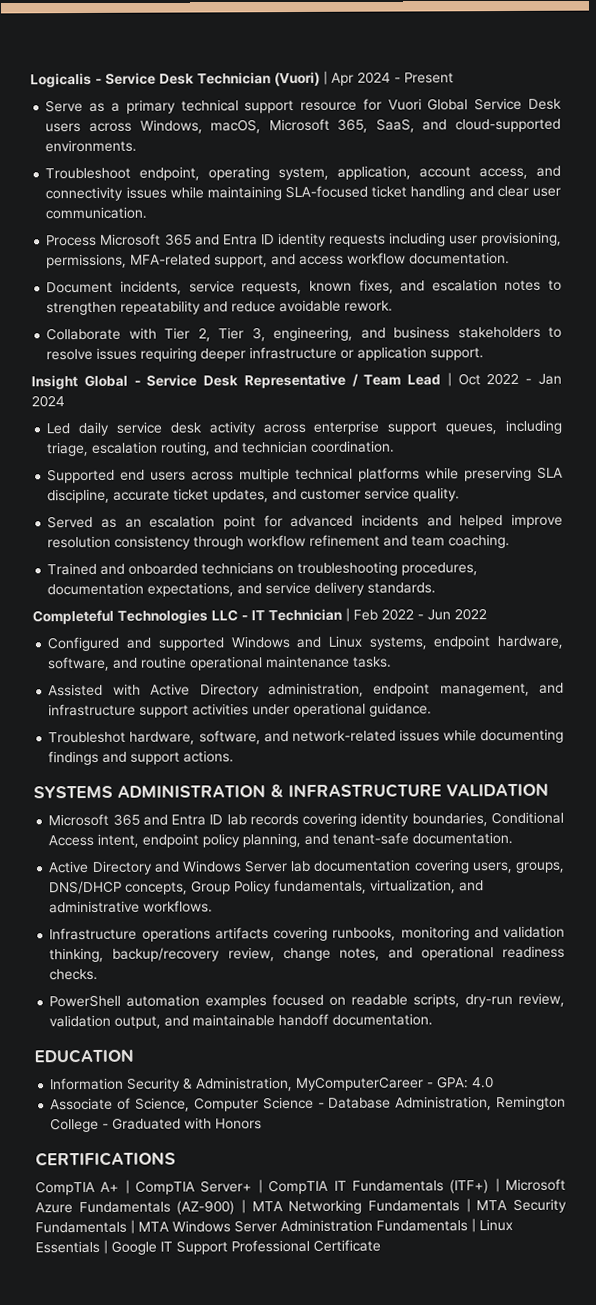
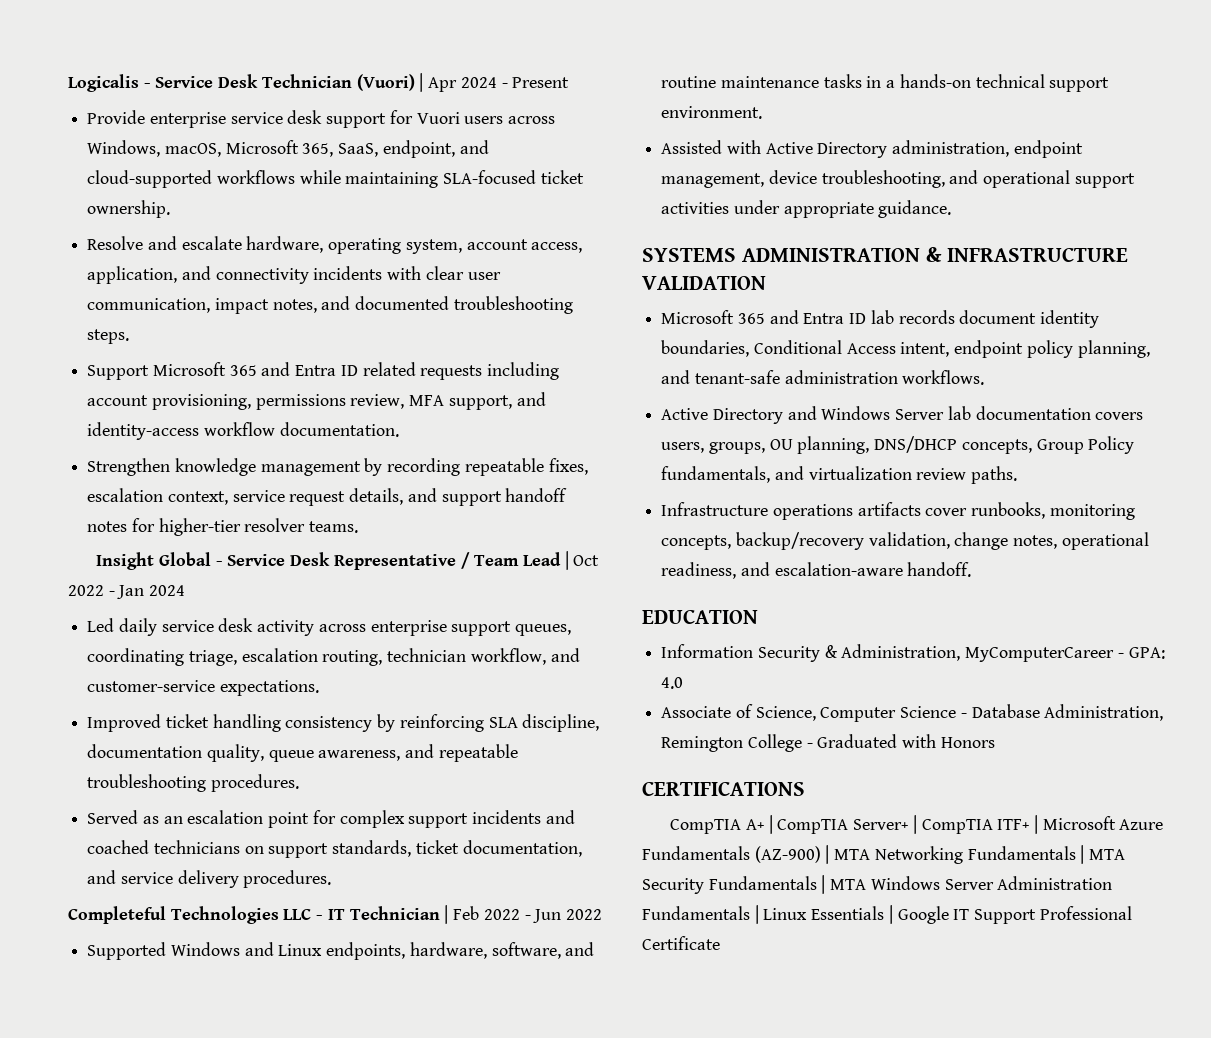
- Serve as a primary technical support resource for Vuori Global Service Desk users across Windows, macOS, Microsoft 365, SaaS, and cloud-supported environments.
- Troubleshoot endpoint, operating system, application, account access, and connectivity issues while maintaining SLA-focused ticket handling and clear user communication.
- Process Microsoft 365 and Entra ID identity requests including user provisioning, permissions, MFA-related support, and access workflow documentation.
+ Provide enterprise service desk support for Vuori users across Windows, macOS, Microsoft 365, SaaS, endpoint, and cloud-supported workflows while maintaining SLA-focused ticket ownership.
+ Resolve and escalate hardware, operating system, account access, application, and connectivity incidents with clear user communication, impact notes, and documented troubleshooting steps.
+ Support Microsoft 365 and Entra ID related requests including account provisioning, permissions review, MFA support, and identity-access workflow documentation.
- Document incidents, service requests, known fixes, and escalation notes to strengthen repeatability and reduce avoidable rework.
- Collaborate with Tier 2, Tier 3, engineering, and business stakeholders to resolve issues requiring deeper infrastructure or application support.
+ Strengthen knowledge management by recording repeatable fixes, escalation context, service request details, and support handoff notes for higher-tier resolver teams.
- Led daily service desk activity across enterprise support queues, including triage, escalation routing, and technician coordination.
- Supported end users across multiple technical platforms while preserving SLA discipline, accurate ticket updates, and customer service quality.
+ Led daily service desk activity across enterprise support queues, coordinating triage, escalation routing, technician workflow, and customer-service expectations.
+ Improved ticket handling consistency by reinforcing SLA discipline, documentation quality, queue awareness, and repeatable troubleshooting procedures.
- Served as an escalation point for advanced incidents and helped improve resolution consistency through workflow refinement and team coaching.
- Trained and onboarded technicians on troubleshooting procedures, documentation expectations, and service delivery standards.
+ Served as an escalation point for complex support incidents and coached technicians on support standards, ticket documentation, and service delivery procedures.
- Configured and supported Windows and Linux systems, endpoint hardware, software, and routine operational maintenance tasks.
+ Supported Windows and Linux endpoints, hardware, software, and routine maintenance tasks in a hands-on technical support environment.
- Assisted with Active Directory administration, endpoint management, and infrastructure support activities under operational guidance.
+ Assisted with Active Directory administration, endpoint management, device troubleshooting, and operational support activities under appropriate guidance.
- Troubleshot hardware, software, and network-related issues while documenting findings and support actions.
- Microsoft 365 and Entra ID lab records covering identity boundaries, Conditional Access intent, endpoint policy planning, and tenant-safe documentation.
+ Microsoft 365 and Entra ID lab records document identity boundaries, Conditional Access intent, endpoint policy planning, and tenant-safe administration workflows.
- Active Directory and Windows Server lab documentation covering users, groups, DNS/DHCP concepts, Group Policy fundamentals, virtualization, and administrative workflows.
+ Active Directory and Windows Server lab documentation covers users, groups, OU planning, DNS/DHCP concepts, Group Policy fundamentals, and virtualization review paths.
- Infrastructure operations artifacts covering runbooks, monitoring and validation thinking, backup/recovery review, change notes, and operational readiness checks.
- PowerShell automation examples focused on readable scripts, dry-run review, validation output, and maintainable handoff documentation.
+ Infrastructure operations artifacts cover runbooks, monitoring concepts, backup/recovery validation, change notes, operational readiness, and escalation-aware handoff.
- CompTIA A+ | CompTIA Server+ | CompTIA IT Fundamentals (ITF+) | Microsoft Azure Fundamentals (AZ-900) | MTA Networking Fundamentals | MTA Security Fundamentals | MTA Windows Server Administration Fundamentals | Linux Essentials | Google IT Support Professional Certificate
+ CompTIA A+ | CompTIA Server+ | CompTIA ITF+ | Microsoft Azure Fundamentals (AZ-900) | MTA Networking Fundamentals | MTA Security Fundamentals | MTA Windows Server Administration Fundamentals | Linux Essentials | Google IT Support Professional Certificate

